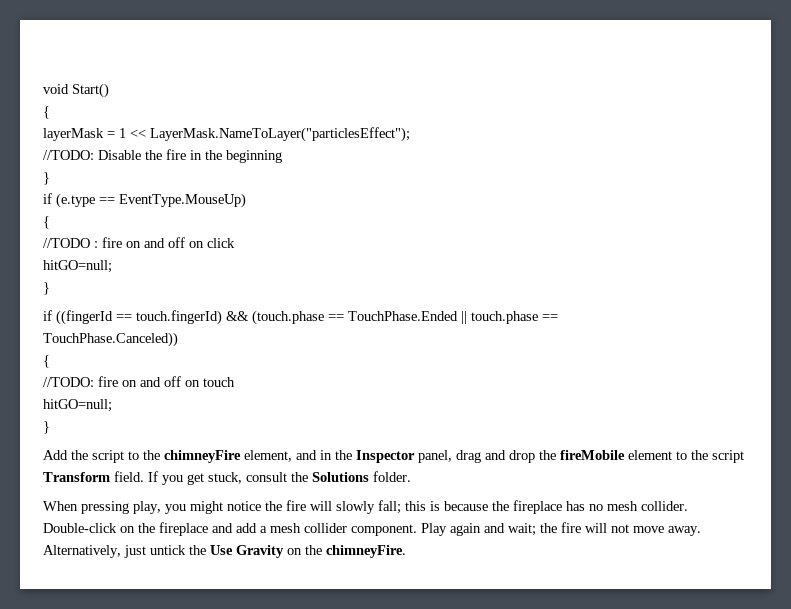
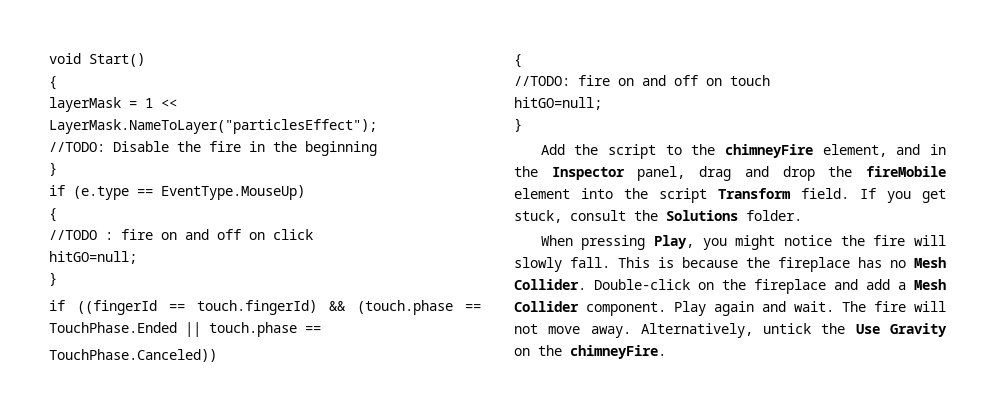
- Add the script to the chimneyFire element, and in the Inspector panel, drag and drop the fireMobile element to the script Transform field.
+ Add the script to the chimneyFire element, and in the Inspector panel, drag and drop the fireMobile element into the script Transform field.
- When pressing play, you might notice the fire will slowly fall; this is because the fireplace has no mesh collider.
+ When pressing Play, you might notice the fire will slowly fall. This is because the fireplace has no Mesh Collider.
- Double-click on the fireplace and add a mesh collider component.
+ Double-click on the fireplace and add a Mesh Collider component.
- Play again and wait; the fire will not move away.
+ Play again and wait. The fire will not move away.
- Alternatively, just untick the Use Gravity on the chimneyFire.
+ Alternatively, untick the Use Gravity on the chimneyFire.

